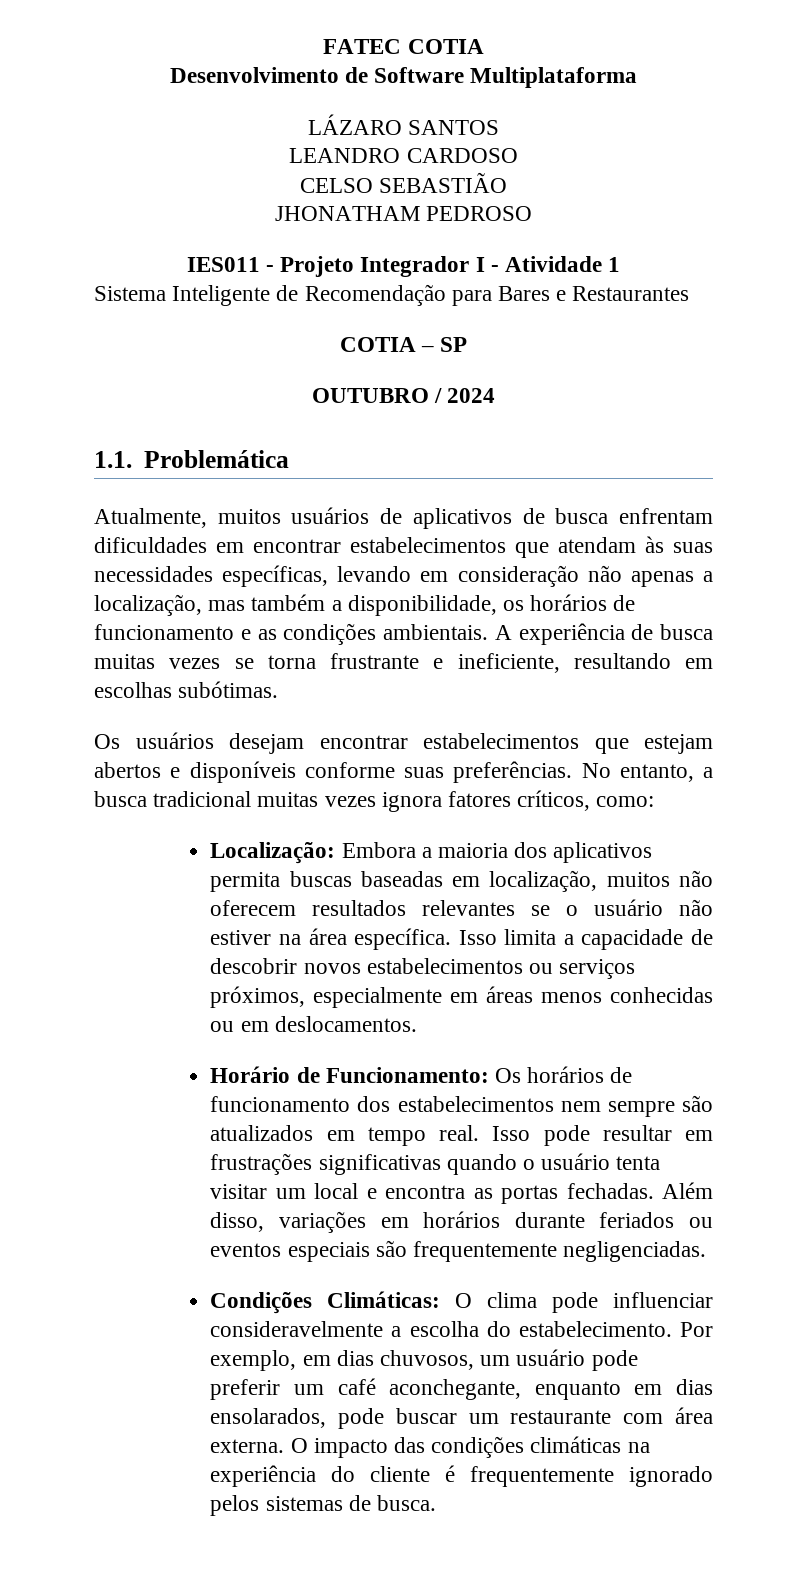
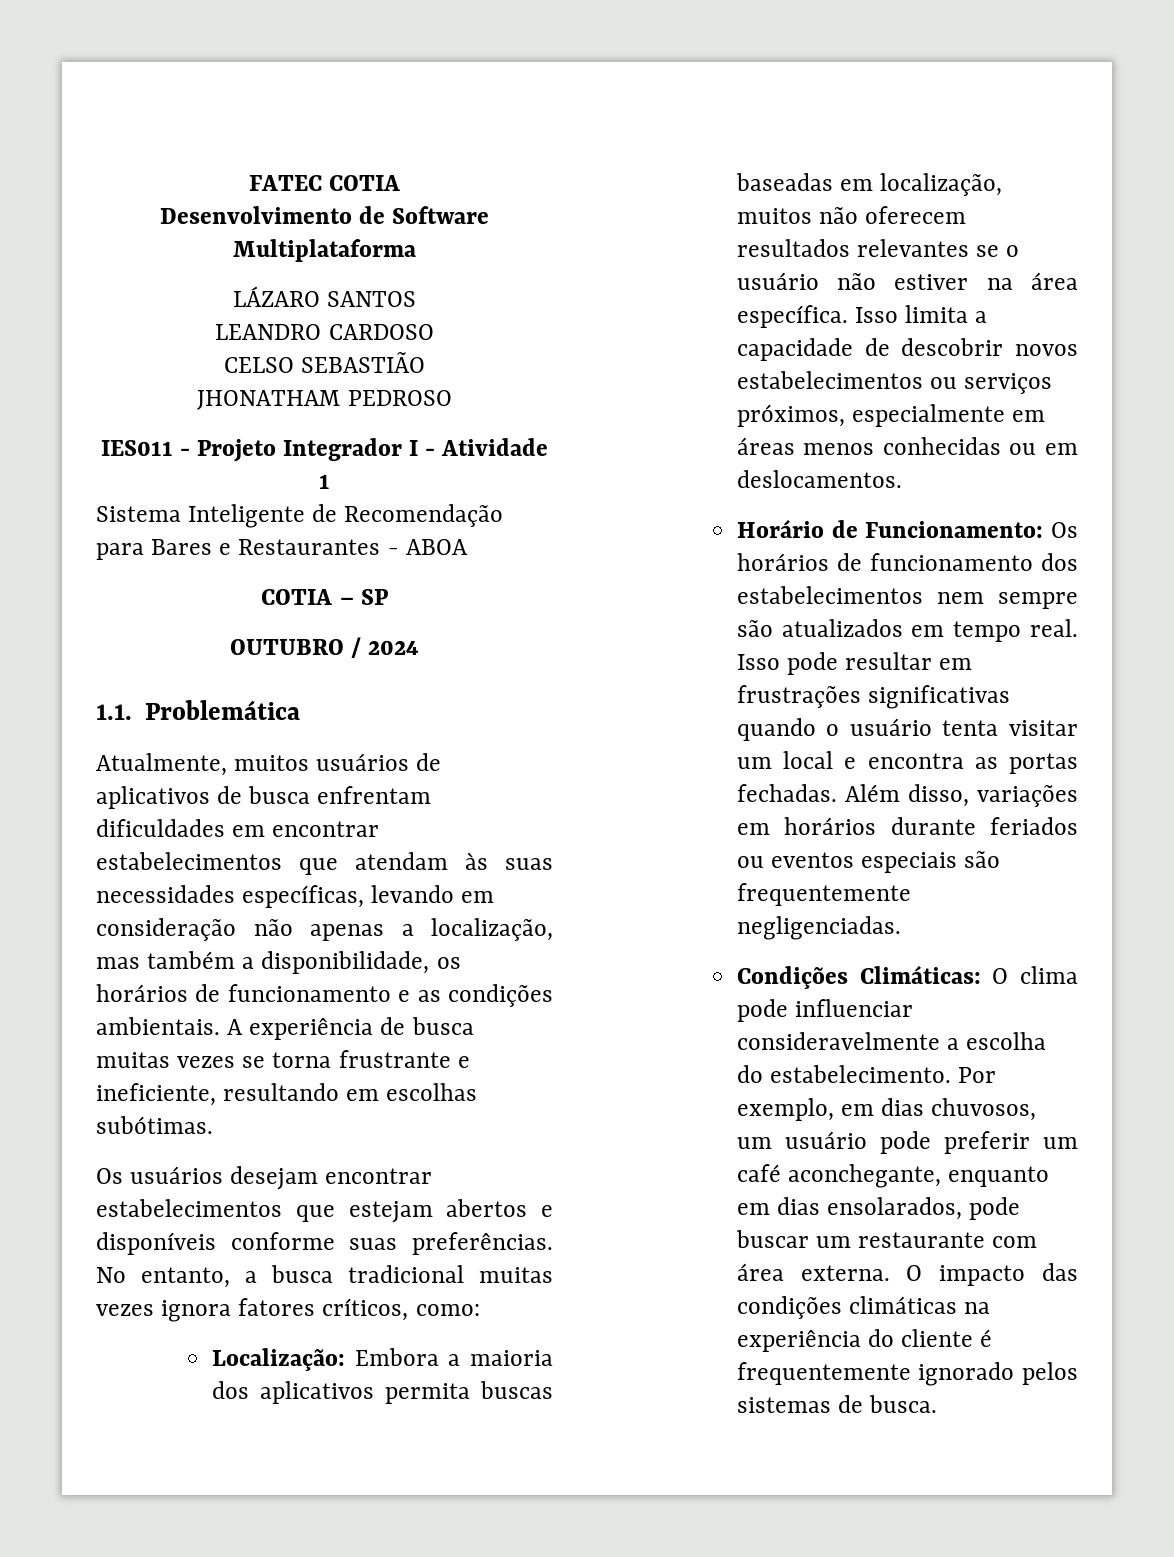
- Sistema Inteligente de Recomendação para Bares e Restaurantes
+ Sistema Inteligente de Recomendação para Bares e Restaurantes - ABOA

